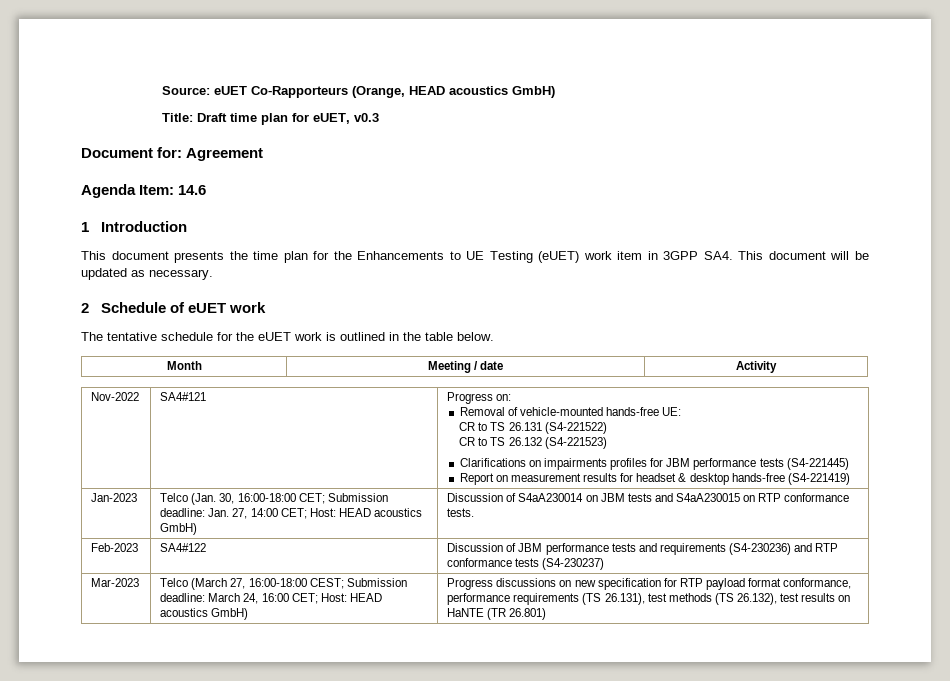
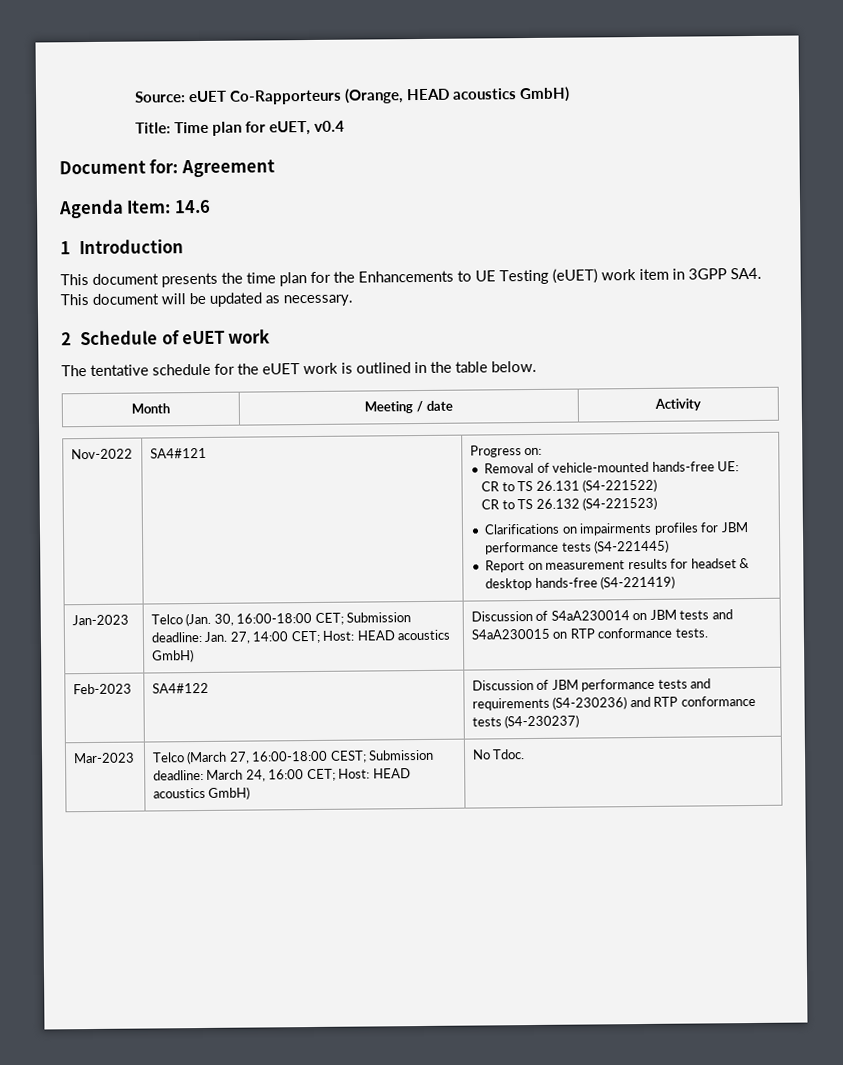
- Title: Draft time plan for eUET, v0.3
+ Title: Time plan for eUET, v0.4
- Mar-2023 | Telco (March 27, 16:00-18:00 CEST; Submission deadline: March 24, 16:00 CET; Host: HEAD acoustics GmbH) | Progress discussions on new specification for RTP payload format conformance, performance requirements (TS 26.131), test methods (TS 26.132), test results on HaNTE (TR 26.801)
+ Mar-2023 | Telco (March 27, 16:00-18:00 CEST; Submission deadline: March 24, 16:00 CET; Host: HEAD acoustics GmbH) | No Tdoc.

